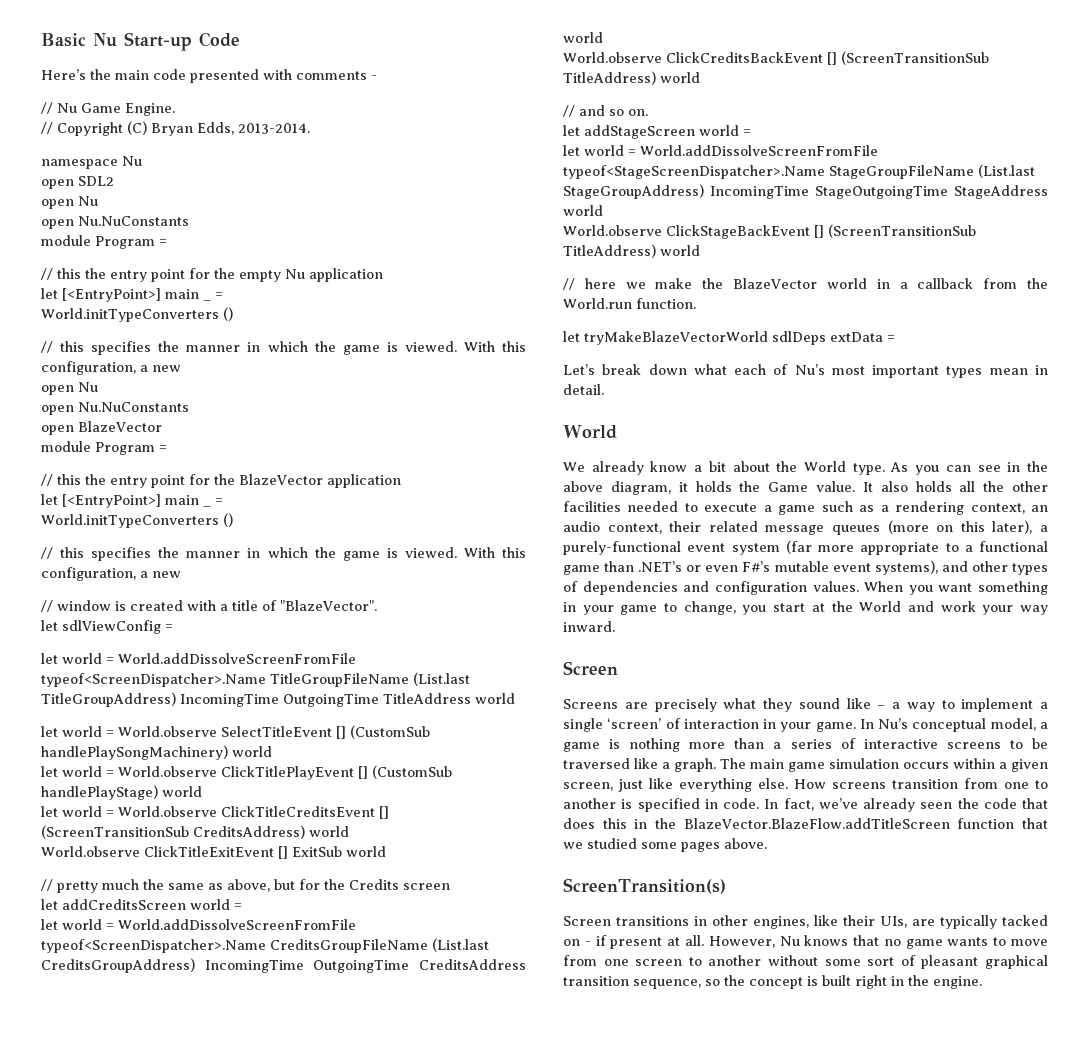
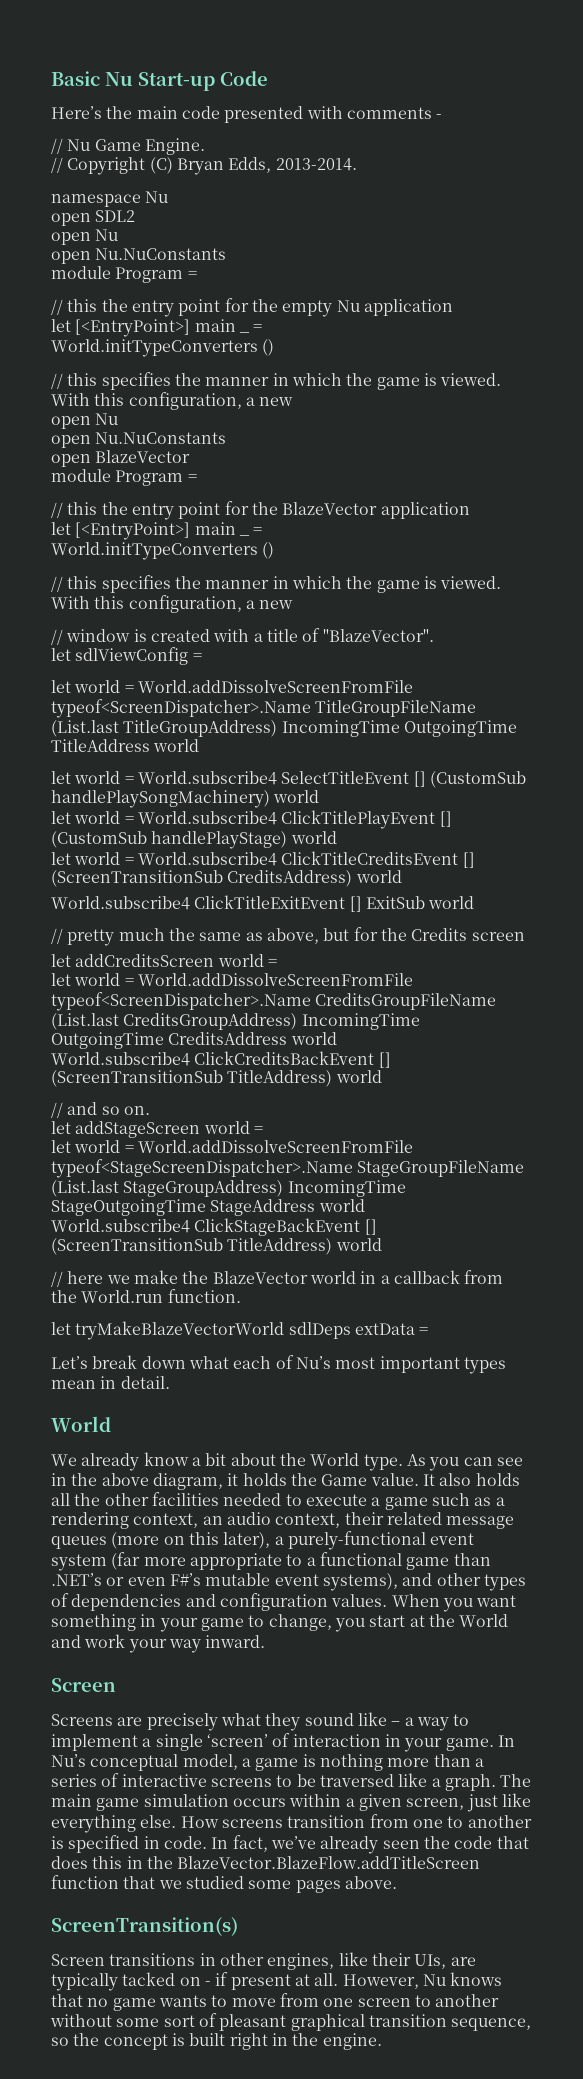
- let world = World.observe SelectTitleEvent [] (CustomSub handlePlaySongMachinery) world
+ let world = World.subscribe4 SelectTitleEvent [] (CustomSub handlePlaySongMachinery) world
- let world = World.observe ClickTitlePlayEvent [] (CustomSub handlePlayStage) world
+ let world = World.subscribe4 ClickTitlePlayEvent [] (CustomSub handlePlayStage) world
- let world = World.observe ClickTitleCreditsEvent [] (ScreenTransitionSub CreditsAddress) world
+ let world = World.subscribe4 ClickTitleCreditsEvent [] (ScreenTransitionSub CreditsAddress) world
- World.observe ClickTitleExitEvent [] ExitSub world
+ World.subscribe4 ClickTitleExitEvent [] ExitSub world
- World.observe ClickCreditsBackEvent [] (ScreenTransitionSub TitleAddress) world
+ World.subscribe4 ClickCreditsBackEvent [] (ScreenTransitionSub TitleAddress) world
- World.observe ClickStageBackEvent [] (ScreenTransitionSub TitleAddress) world
+ World.subscribe4 ClickStageBackEvent [] (ScreenTransitionSub TitleAddress) world

